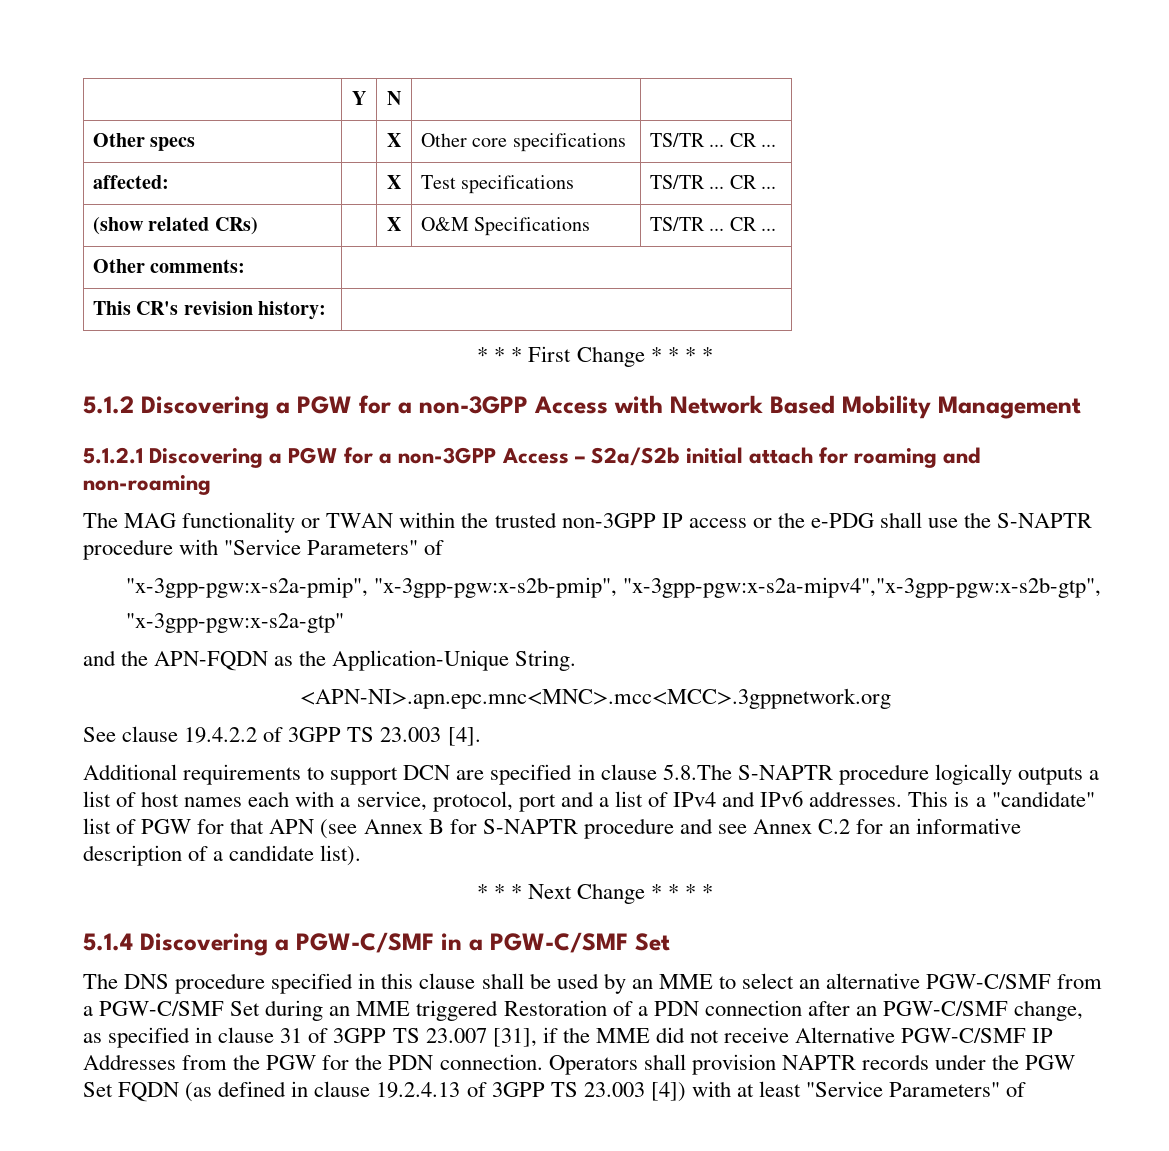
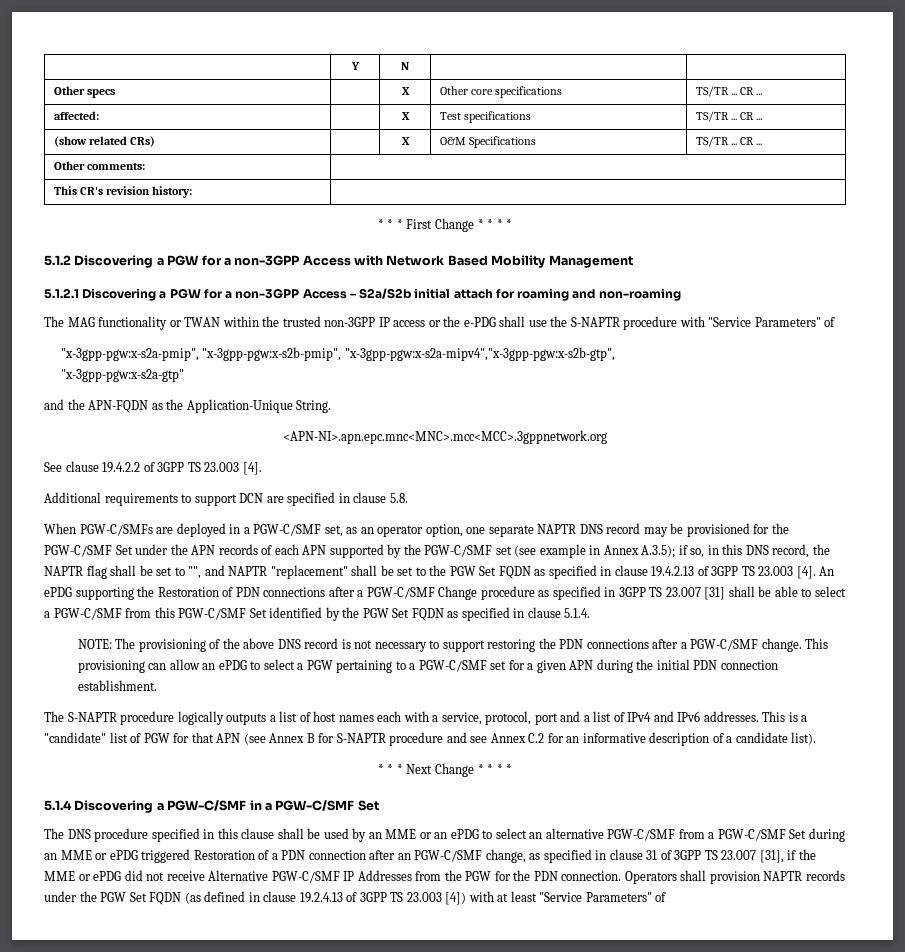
- Additional requirements to support DCN are specified in clause 5.8.The S-NAPTR procedure logically outputs a list of host names each with a service, protocol, port and a list of IPv4 and IPv6 addresses.
+ Additional requirements to support DCN are specified in clause 5.8.
+ When PGW-C/SMFs are deployed in a PGW-C/SMF set, as an operator option, one separate NAPTR DNS record may be provisioned for the PGW-C/SMF Set under the APN records of each APN supported by the PGW-C/SMF set (see example in Annex A.3.5); if so, in this DNS record, the NAPTR flag shall be set to "", and NAPTR "replacement" shall be set to the PGW Set FQDN as specified in clause 19.4.2.13 of 3GPP TS 23.003 [4]. An ePDG supporting the Restoration of PDN connections after a PGW-C/SMF Change procedure as specified in 3GPP TS 23.007 [31] shall be able to select a PGW-C/SMF from this PGW-C/SMF Set identified by the PGW Set FQDN as specified in clause 5.1.4.
+ NOTE: The provisioning of the above DNS record is not necessary to support restoring the PDN connections after a PGW-C/SMF change. This provisioning can allow an ePDG to select a PGW pertaining to a PGW-C/SMF set for a given APN during the initial PDN connection establishment.
+ The S-NAPTR procedure logically outputs a list of host names each with a service, protocol, port and a list of IPv4 and IPv6 addresses.
- The DNS procedure specified in this clause shall be used by an MME to select an alternative PGW-C/SMF from a PGW-C/SMF Set during an MME triggered Restoration of a PDN connection after an PGW-C/SMF change, as specified in clause 31 of 3GPP TS 23.007 [31], if the MME did not receive Alternative PGW-C/SMF IP Addresses from the PGW for the PDN connection.
+ The DNS procedure specified in this clause shall be used by an MME or an ePDG to select an alternative PGW-C/SMF from a PGW-C/SMF Set during an MME or ePDG triggered Restoration of a PDN connection after an PGW-C/SMF change, as specified in clause 31 of 3GPP TS 23.007 [31], if the MME or ePDG did not receive Alternative PGW-C/SMF IP Addresses from the PGW for the PDN connection.

